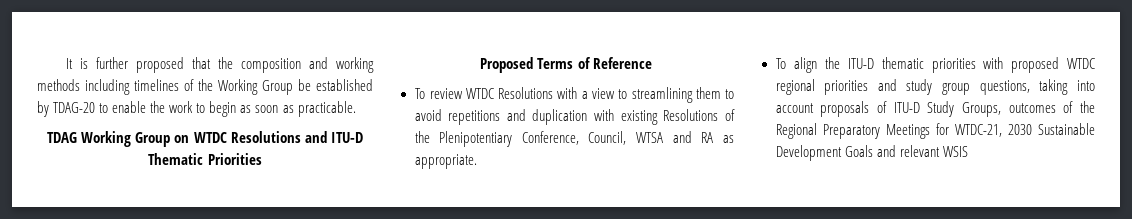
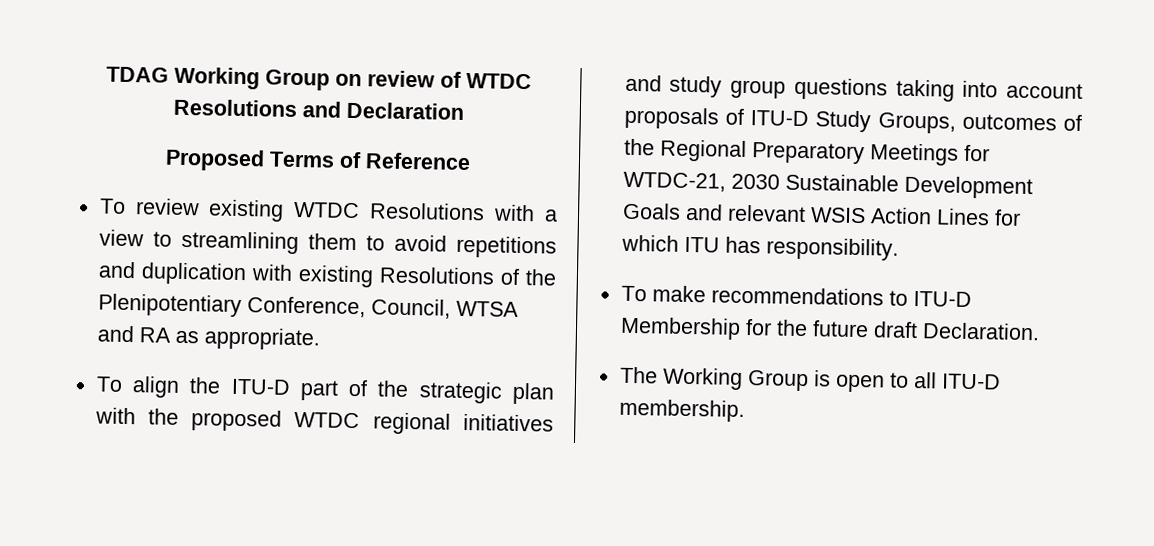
- It is further proposed that the composition and working methods including timelines of the Working Group be established by TDAG-20 to enable the work to begin as soon as practicable.
- TDAG Working Group on WTDC Resolutions and ITU-D Thematic Priorities
+ TDAG Working Group on review of WTDC Resolutions and Declaration
- To review WTDC Resolutions with a view to streamlining them to avoid repetitions and duplication with existing Resolutions of the Plenipotentiary Conference, Council, WTSA and RA as appropriate.
+ To review existing WTDC Resolutions with a view to streamlining them to avoid repetitions and duplication with existing Resolutions of the Plenipotentiary Conference, Council, WTSA and RA as appropriate.
- To align the ITU-D thematic priorities with proposed WTDC regional priorities and study group questions, taking into account proposals of ITU-D Study Groups, outcomes of the Regional Preparatory Meetings for WTDC-21, 2030 Sustainable Development Goals and relevant WSIS
+ To align the ITU-D part of the strategic plan with the proposed WTDC regional initiatives and study group questions taking into account proposals of ITU-D Study Groups, outcomes of the Regional Preparatory Meetings for WTDC-21, 2030 Sustainable Development Goals and relevant WSIS Action Lines for which ITU has responsibility.
+ To make recommendations to ITU-D Membership for the future draft Declaration.
+ The Working Group is open to all ITU-D membership.

